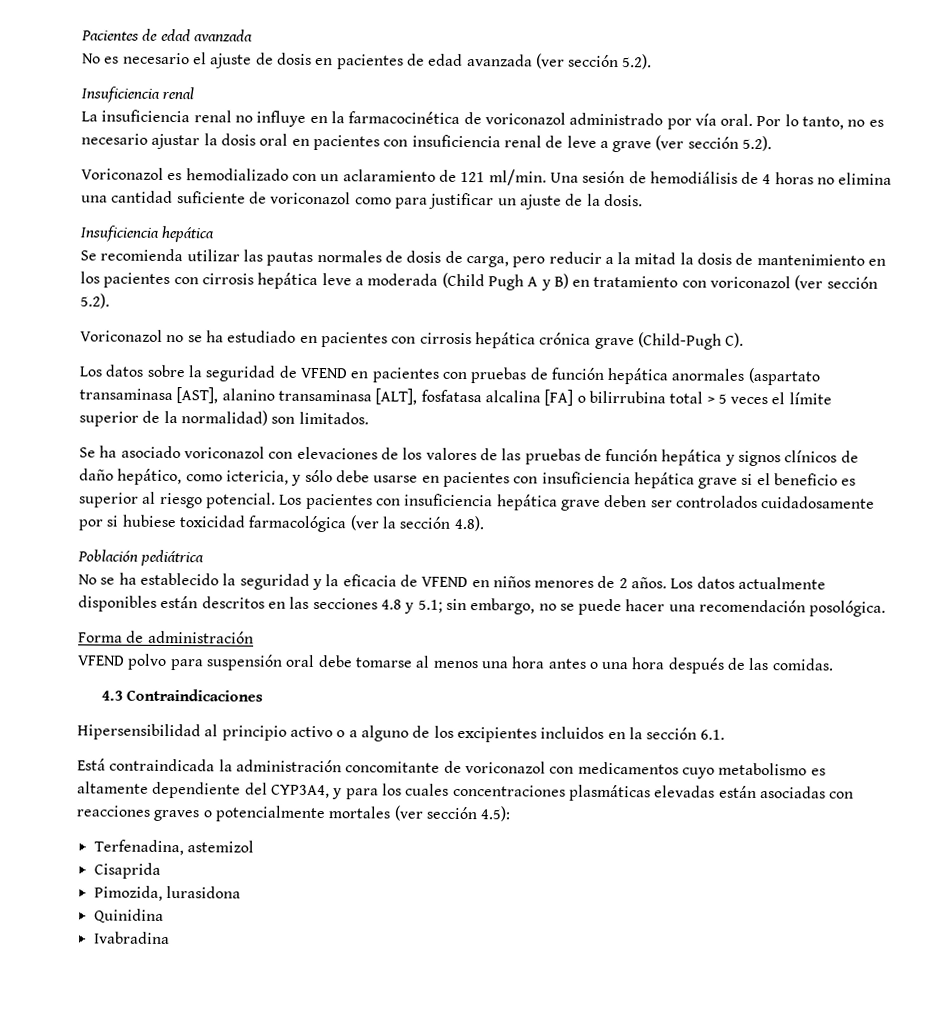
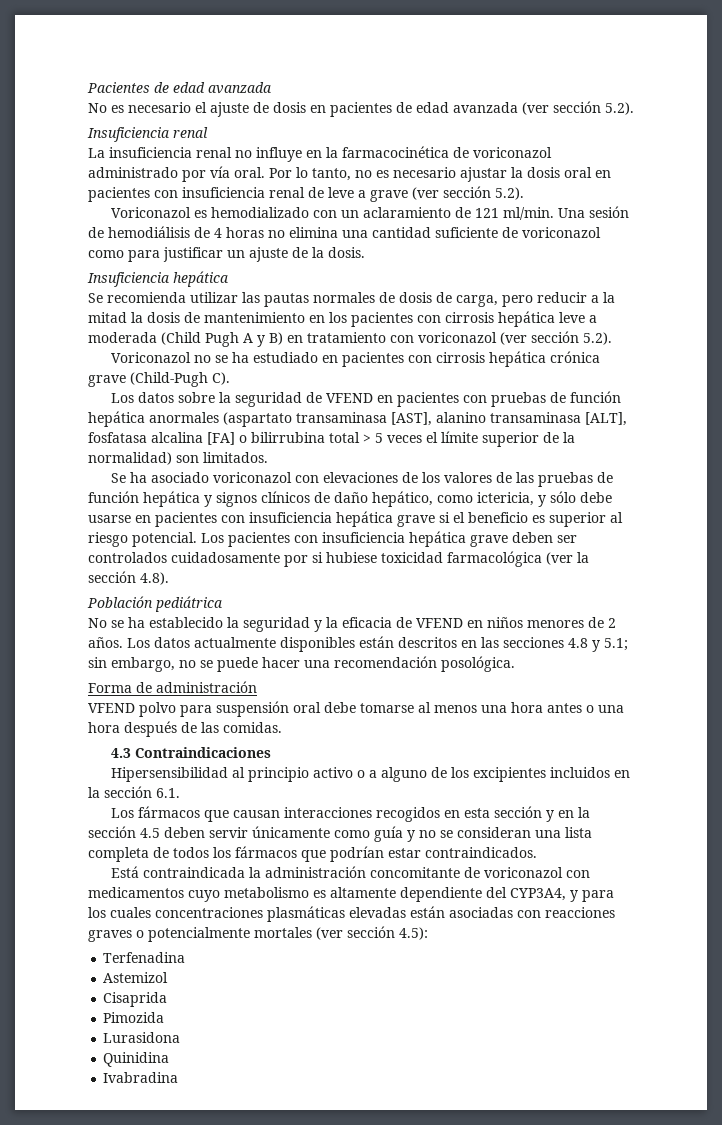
+ Los fármacos que causan interacciones recogidos en esta sección y en la sección 4.5 deben servir únicamente como guía y no se consideran una lista completa de todos los fármacos que podrían estar contraindicados.
- Terfenadina, astemizol
+ Terfenadina
+ Astemizol
- Pimozida, lurasidona
+ Pimozida
+ Lurasidona

